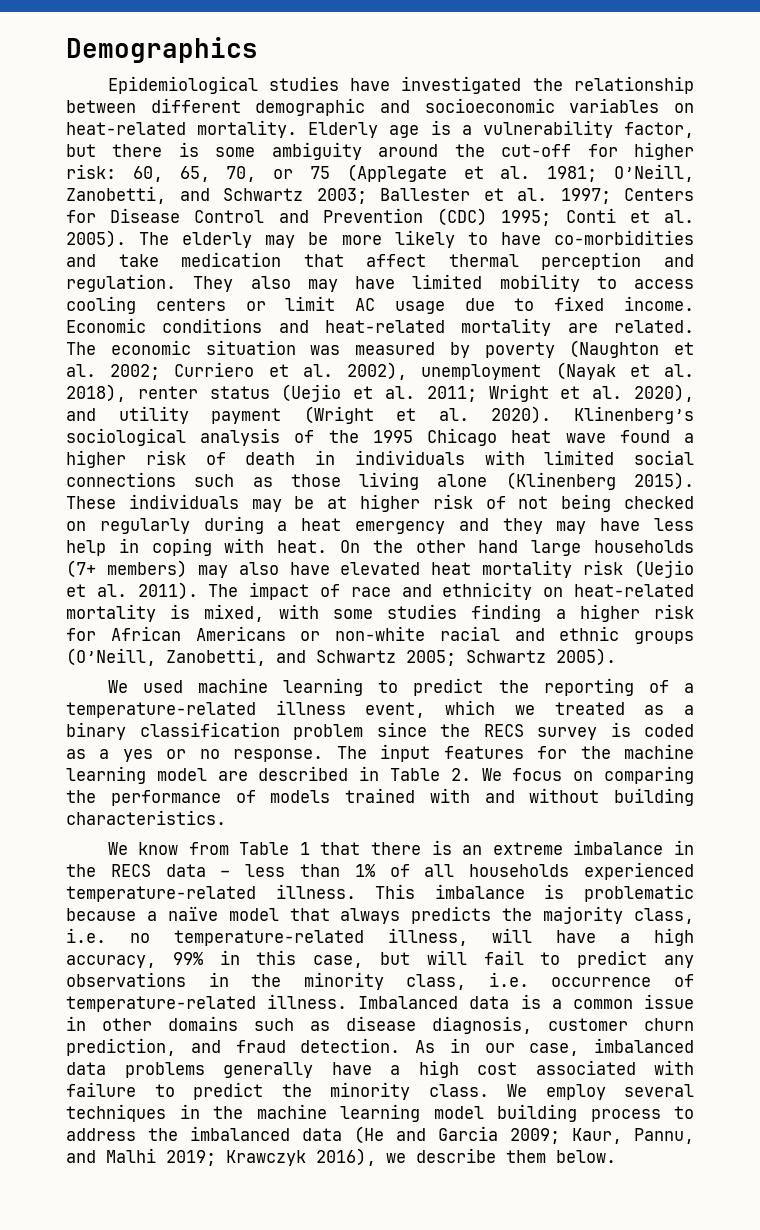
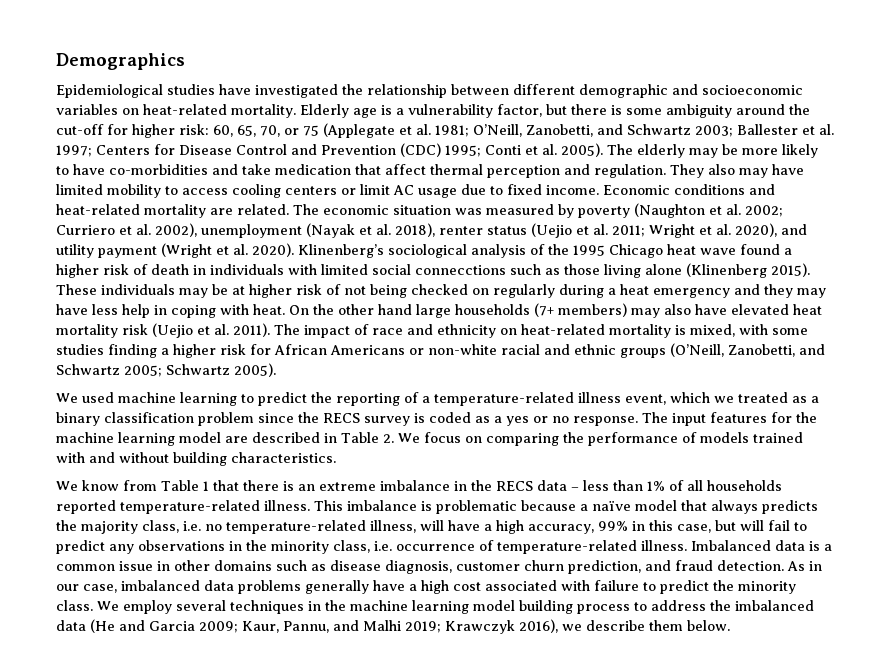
- Klinenberg’s sociological analysis of the 1995 Chicago heat wave found a higher risk of death in individuals with limited social connections such as those living alone (Klinenberg 2015).
+ Klinenberg’s sociological analysis of the 1995 Chicago heat wave found a higher risk of death in individuals with limited social connecctions such as those living alone (Klinenberg 2015).
- We know from Table 1 that there is an extreme imbalance in the RECS data – less than 1% of all households experienced temperature-related illness.
+ We know from Table 1 that there is an extreme imbalance in the RECS data – less than 1% of all households reported temperature-related illness.

